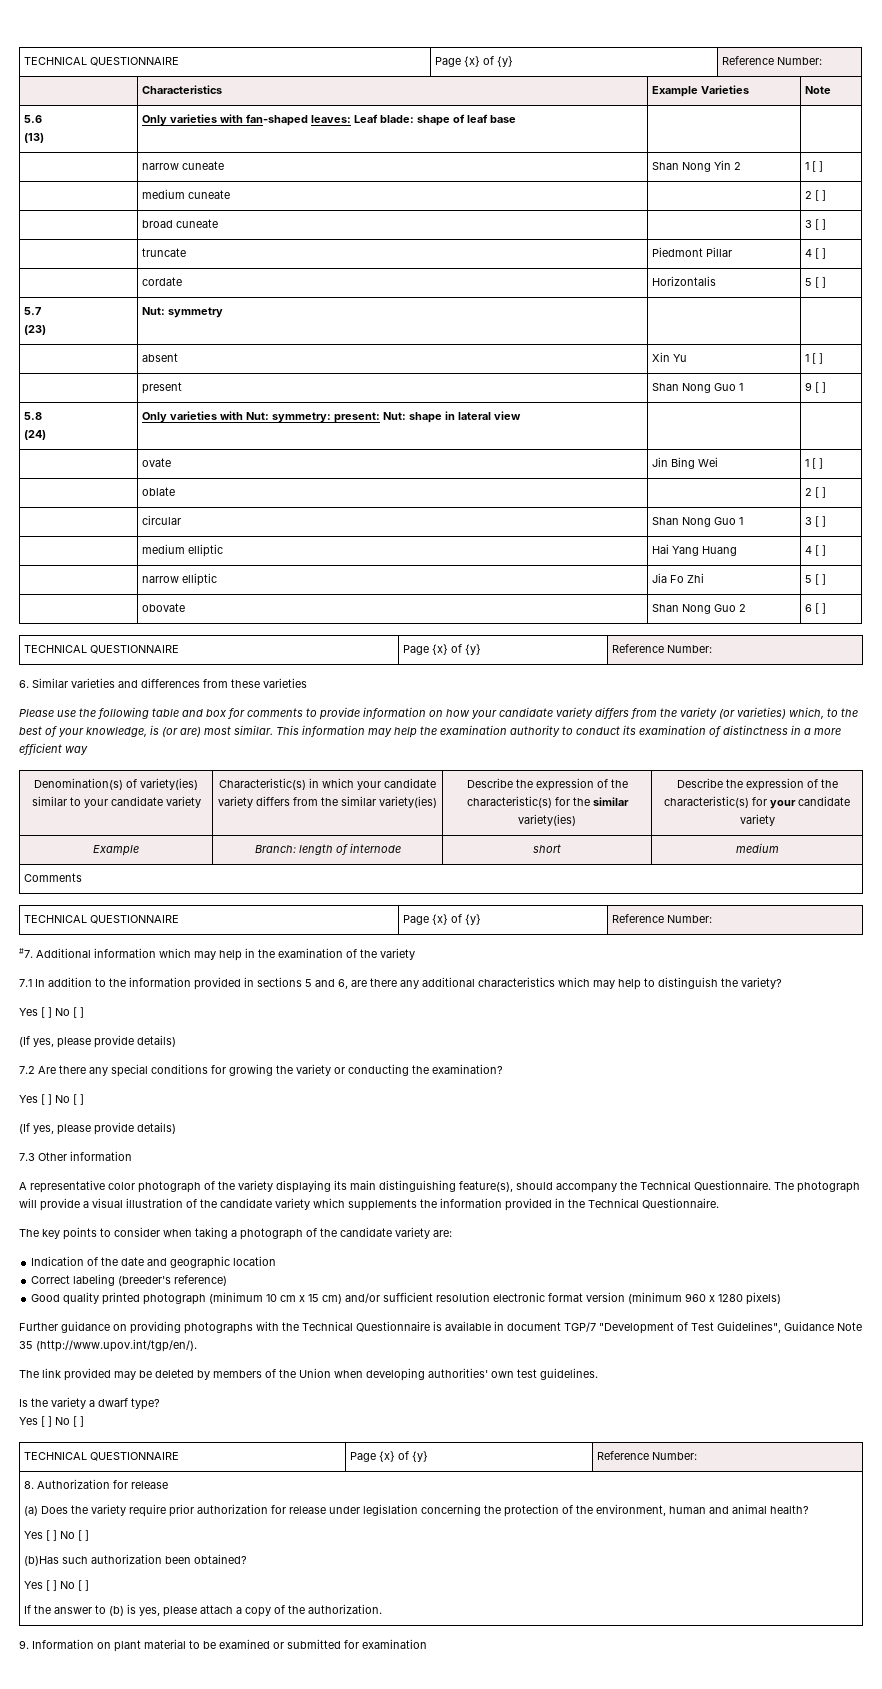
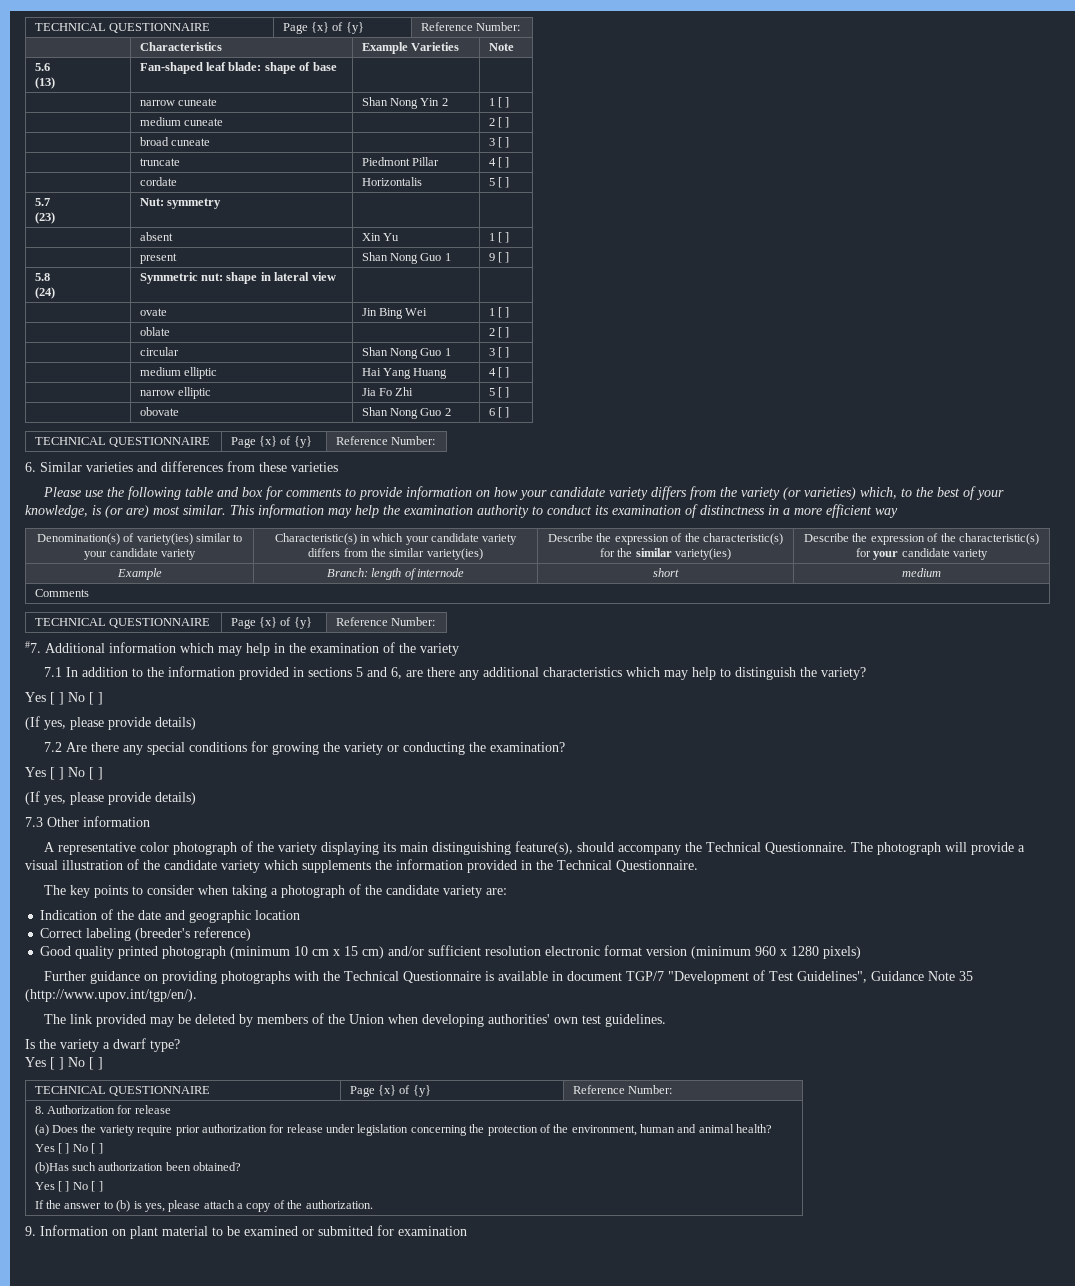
  5.6
- (13) | Only varieties with fan-shaped leaves: Leaf blade: shape of leaf base | |
+ (13) | Fan-shaped leaf blade: shape of base | |
  5.8
- (24) | Only varieties with Nut: symmetry: present: Nut: shape in lateral view | |
+ (24) | Symmetric nut: shape in lateral view | |

